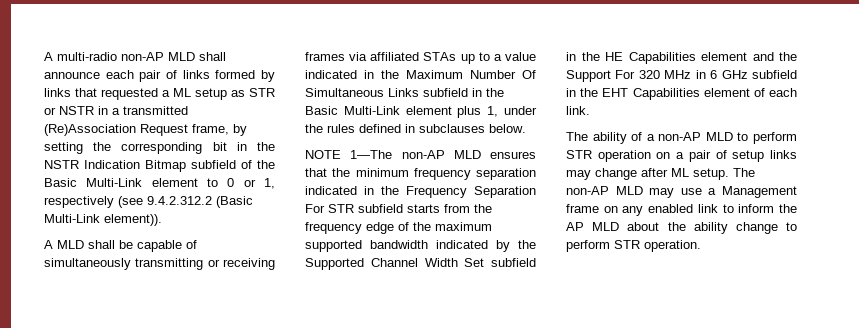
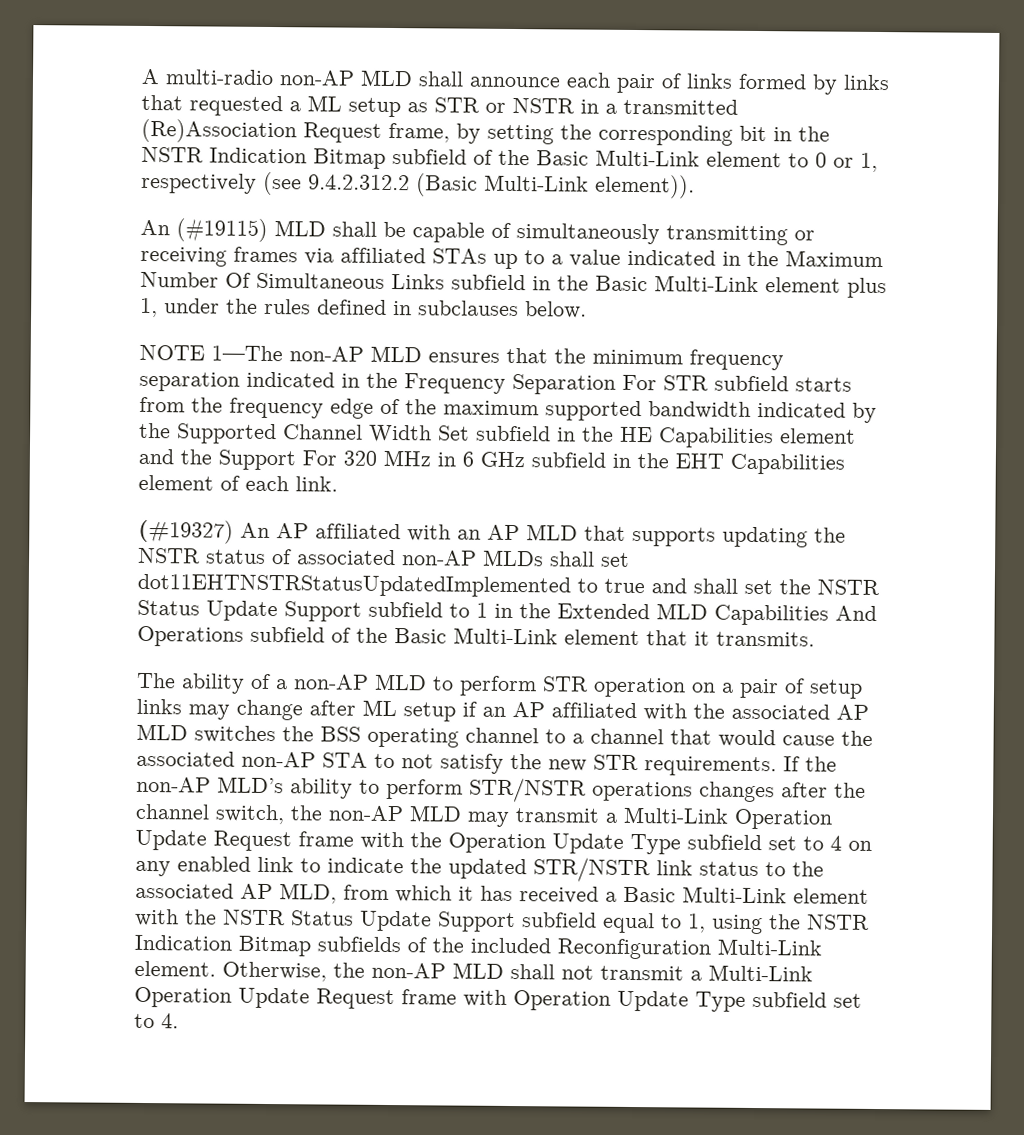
- A MLD shall be capable of simultaneously transmitting or receiving frames via affiliated STAs up to a value indicated in the Maximum Number Of Simultaneous Links subfield in the Basic Multi-Link element plus 1, under the rules defined in subclauses below.
+ An (#19115) MLD shall be capable of simultaneously transmitting or receiving frames via affiliated STAs up to a value indicated in the Maximum Number Of Simultaneous Links subfield in the Basic Multi-Link element plus 1, under the rules defined in subclauses below.
+ (#19327) An AP affiliated with an AP MLD that supports updating the NSTR status of associated non-AP MLDs shall set dot11EHTNSTRStatusUpdatedImplemented to true and shall set the NSTR Status Update Support subfield to 1 in the Extended MLD Capabilities And Operations subfield of the Basic Multi-Link element that it transmits.
- The ability of a non-AP MLD to perform STR operation on a pair of setup links may change after ML setup. The non-AP MLD may use a Management frame on any enabled link to inform the AP MLD about the ability change to perform STR operation.
+ The ability of a non-AP MLD to perform STR operation on a pair of setup links may change after ML setup if an AP affiliated with the associated AP MLD switches the BSS operating channel to a channel that would cause the associated non-AP STA to not satisfy the new STR requirements. If the non-AP MLD’s ability to perform STR/NSTR operations changes after the channel switch, the non-AP MLD may transmit a Multi-Link Operation Update Request frame with the Operation Update Type subfield set to 4 on any enabled link to indicate the updated STR/NSTR link status to the associated AP MLD, from which it has received a Basic Multi-Link element with the NSTR Status Update Support subfield equal to 1, using the NSTR Indication Bitmap subfields of the included Reconfiguration Multi-Link element. Otherwise, the non-AP MLD shall not transmit a Multi-Link Operation Update Request frame with Operation Update Type subfield set to 4.

